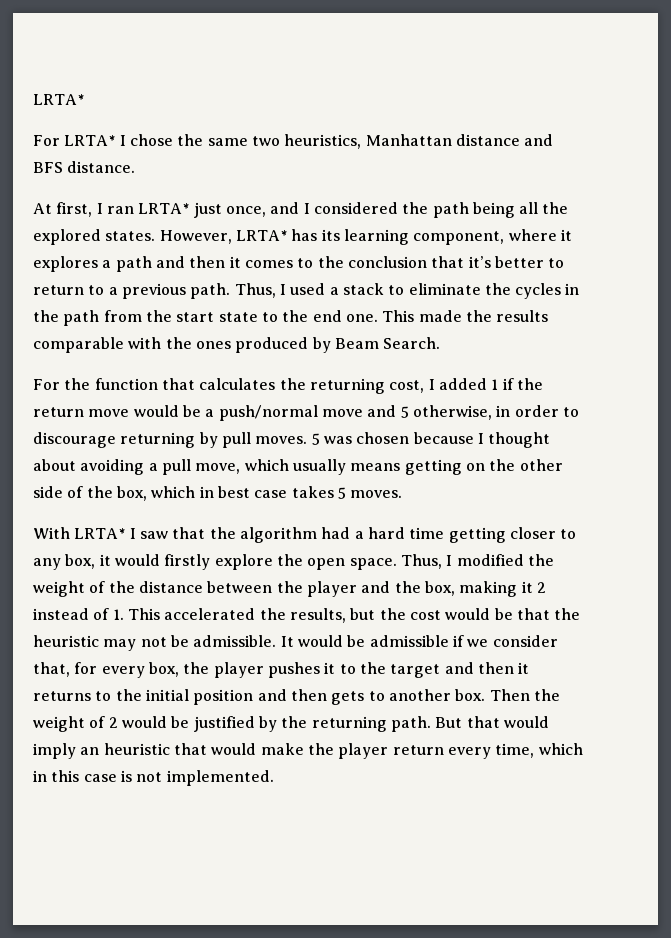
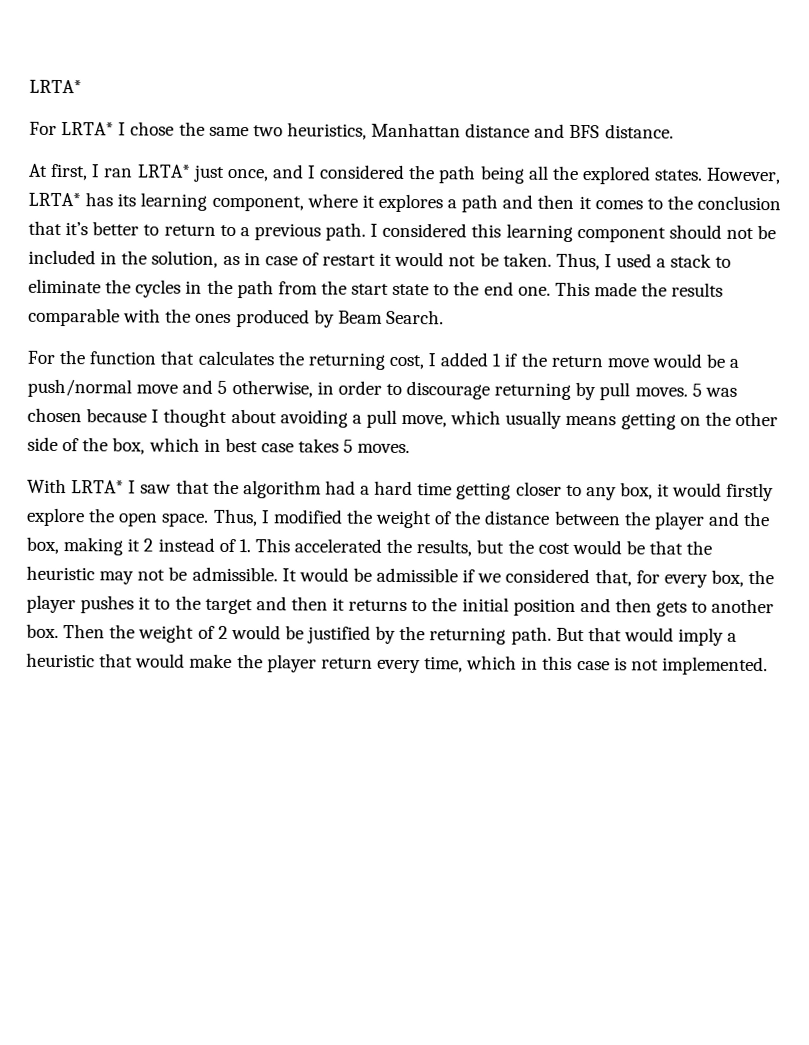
+ I considered this learning component should not be included in the solution, as in case of restart it would not be taken.
- It would be admissible if we consider that, for every box, the player pushes it to the target and then it returns to the initial position and then gets to another box.
+ It would be admissible if we considered that, for every box, the player pushes it to the target and then it returns to the initial position and then gets to another box.
- But that would imply an heuristic that would make the player return every time, which in this case is not implemented.
+ But that would imply a heuristic that would make the player return every time, which in this case is not implemented.

